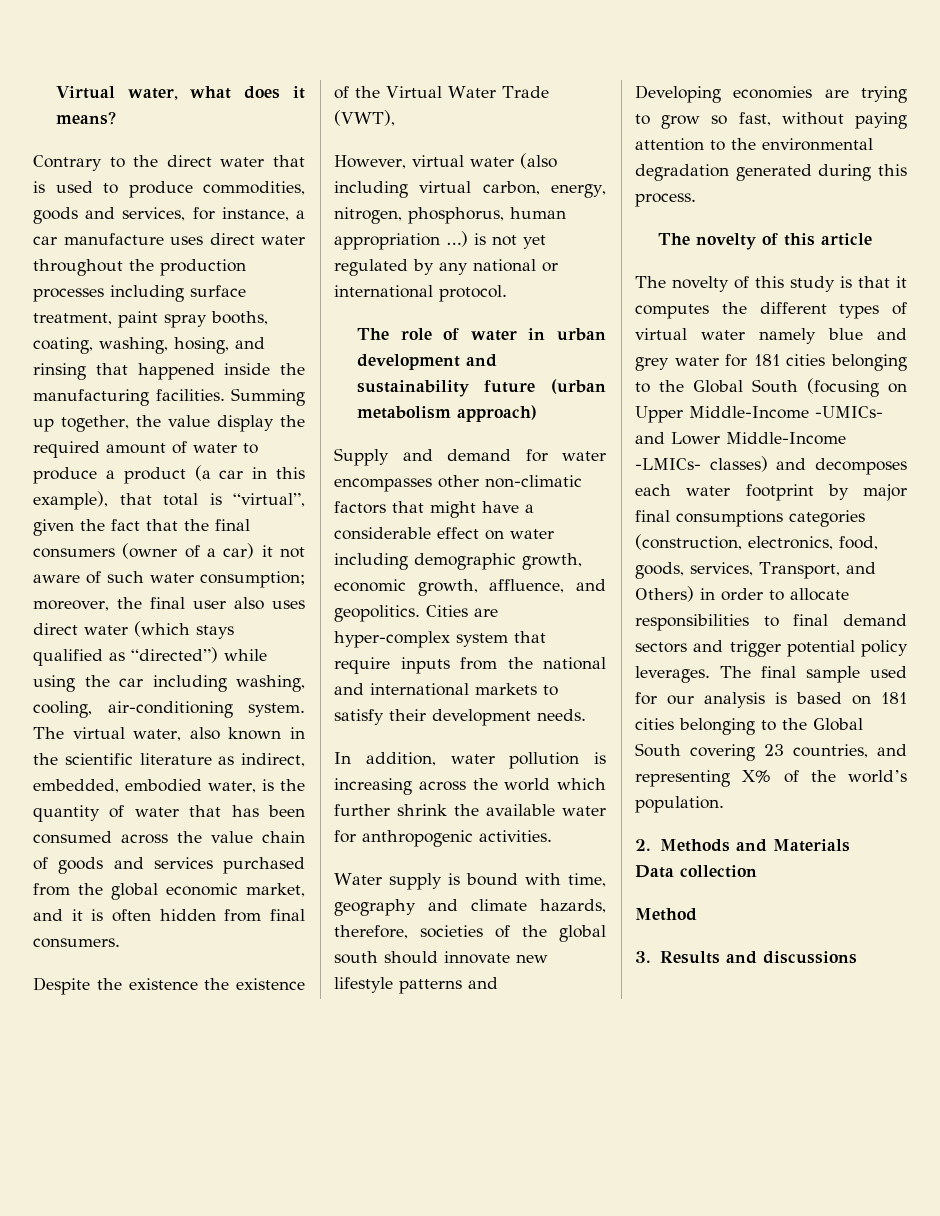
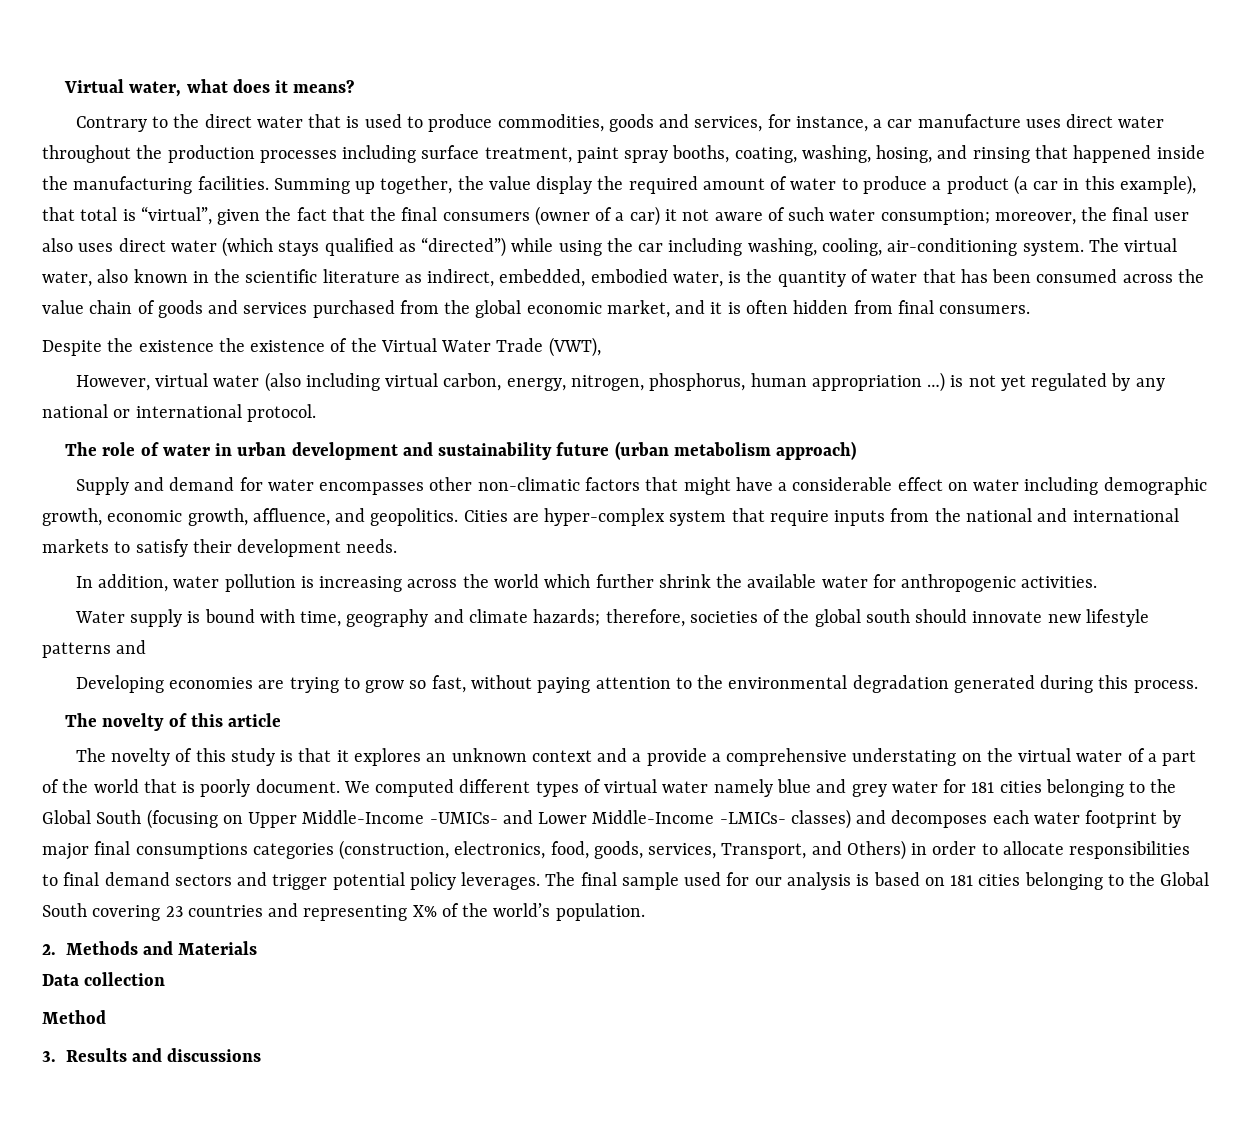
- Water supply is bound with time, geography and climate hazards, therefore, societies of the global south should innovate new lifestyle patterns and
+ Water supply is bound with time, geography and climate hazards; therefore, societies of the global south should innovate new lifestyle patterns and
- The novelty of this study is that it computes the different types of virtual water namely blue and grey water for 181 cities belonging to the Global South (focusing on Upper Middle-Income -UMICs- and Lower Middle-Income -LMICs- classes) and decomposes each water footprint by major final consumptions categories (construction, electronics, food, goods, services, Transport, and Others) in order to allocate responsibilities to final demand sectors and trigger potential policy leverages.
+ The novelty of this study is that it explores an unknown context and a provide a comprehensive understating on the virtual water of a part of the world that is poorly document. We computed different types of virtual water namely blue and grey water for 181 cities belonging to the Global South (focusing on Upper Middle-Income -UMICs- and Lower Middle-Income -LMICs- classes) and decomposes each water footprint by major final consumptions categories (construction, electronics, food, goods, services, Transport, and Others) in order to allocate responsibilities to final demand sectors and trigger potential policy leverages.
- The final sample used for our analysis is based on 181 cities belonging to the Global South covering 23 countries, and representing X% of the world’s population.
+ The final sample used for our analysis is based on 181 cities belonging to the Global South covering 23 countries and representing X% of the world’s population.

